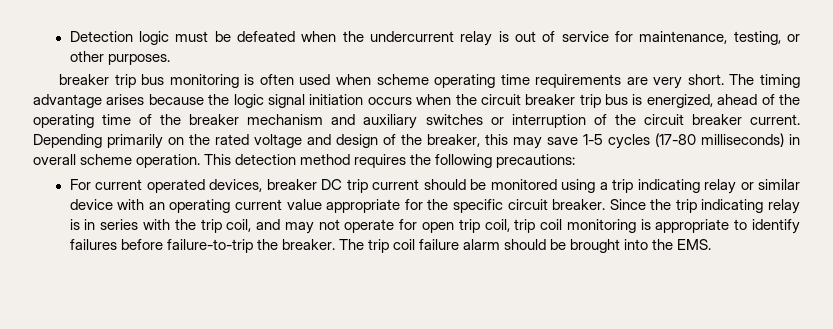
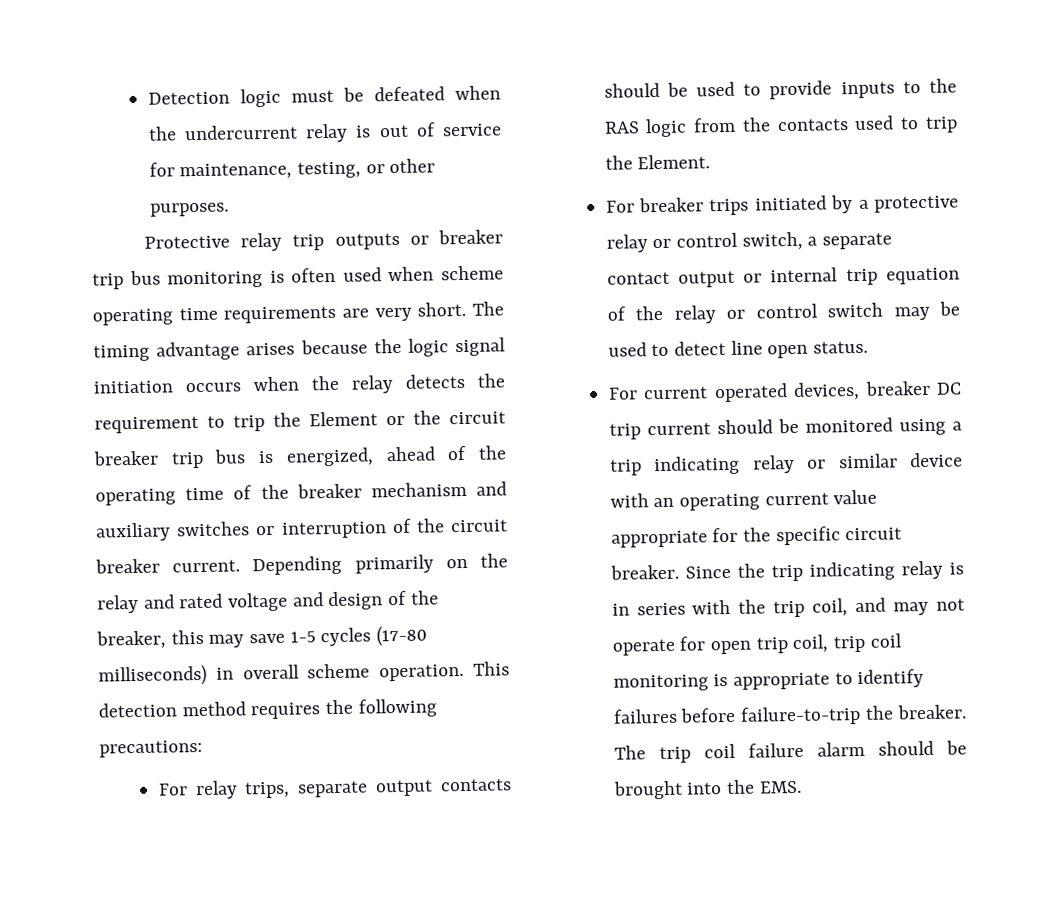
- breaker trip bus monitoring is often used when scheme operating time requirements are very short.
+ Protective relay trip outputs or breaker trip bus monitoring is often used when scheme operating time requirements are very short.
- The timing advantage arises because the logic signal initiation occurs when the circuit breaker trip bus is energized, ahead of the operating time of the breaker mechanism and auxiliary switches or interruption of the circuit breaker current.
+ The timing advantage arises because the logic signal initiation occurs when the relay detects the requirement to trip the Element or the circuit breaker trip bus is energized, ahead of the operating time of the breaker mechanism and auxiliary switches or interruption of the circuit breaker current.
- Depending primarily on the rated voltage and design of the breaker, this may save 1-5 cycles (17-80 milliseconds) in overall scheme operation.
+ Depending primarily on the relay and rated voltage and design of the breaker, this may save 1-5 cycles (17-80 milliseconds) in overall scheme operation.
+ For relay trips, separate output contacts should be used to provide inputs to the RAS logic from the contacts used to trip the Element.
+ For breaker trips initiated by a protective relay or control switch, a separate contact output or internal trip equation of the relay or control switch may be used to detect line open status.

